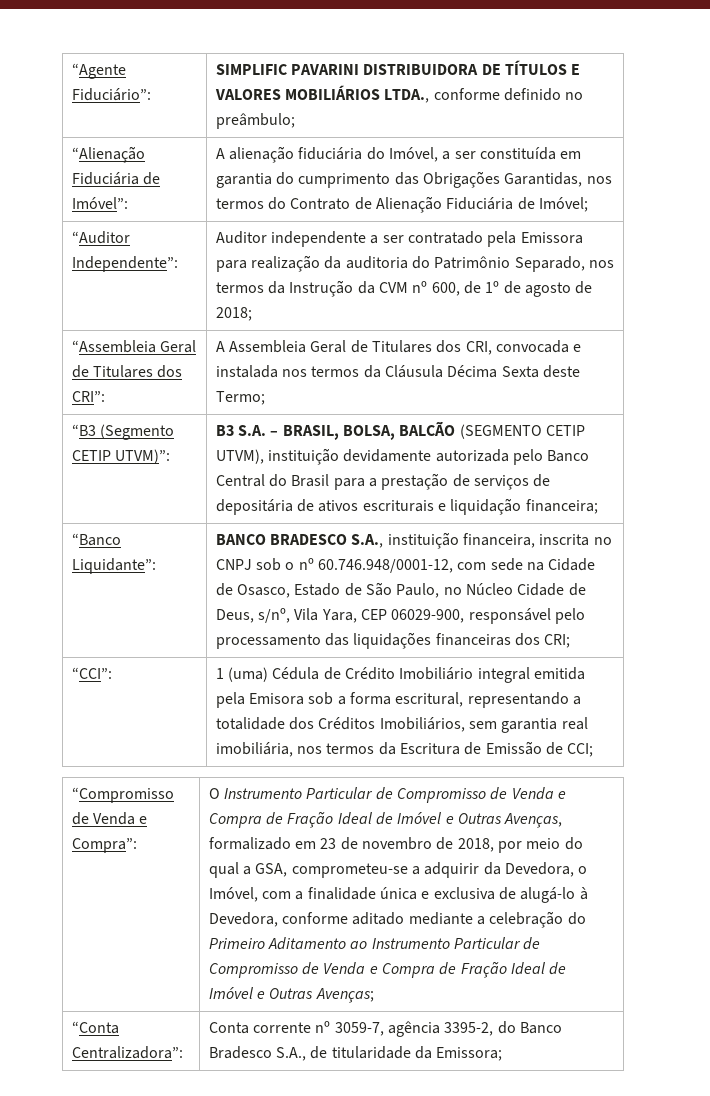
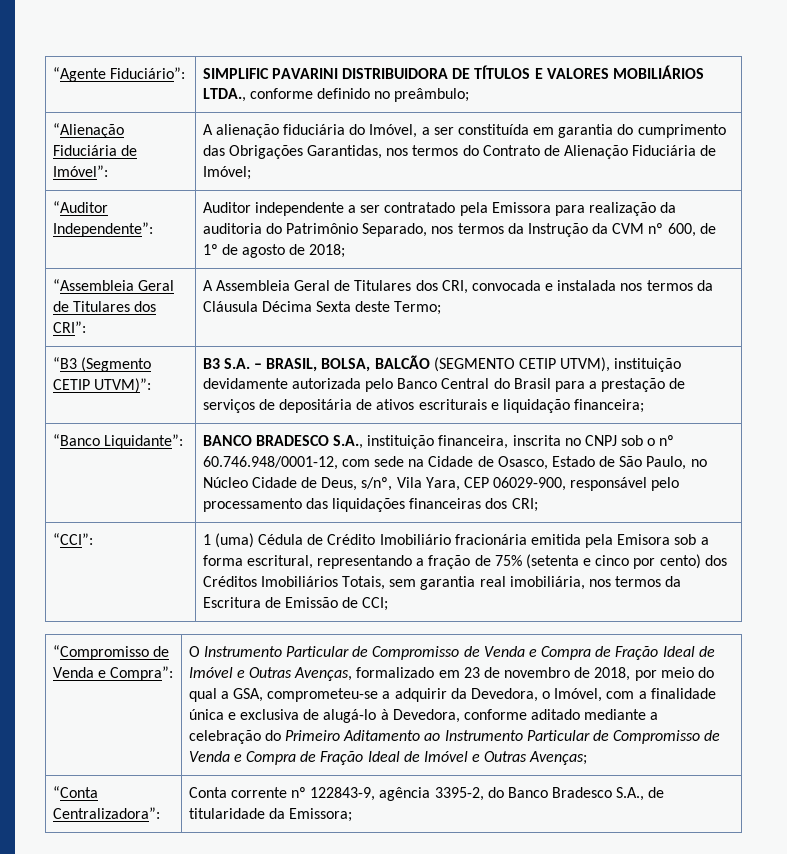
- 1 (uma) Cédula de Crédito Imobiliário integral emitida pela Emisora sob a forma escritural, representando a totalidade dos Créditos Imobiliários, sem garantia real imobiliária, nos termos da Escritura de Emissão de CCI;
+ 1 (uma) Cédula de Crédito Imobiliário fracionária emitida pela Emisora sob a forma escritural, representando a fração de 75% (setenta e cinco por cento) dos Créditos Imobiliários Totais, sem garantia real imobiliária, nos termos da Escritura de Emissão de CCI;
- “Conta Centralizadora”: | Conta corrente nº 3059-7, agência 3395-2, do Banco Bradesco S.A., de titularidade da Emissora;
+ “Conta Centralizadora”: | Conta corrente nº 122843-9, agência 3395-2, do Banco Bradesco S.A., de titularidade da Emissora;

